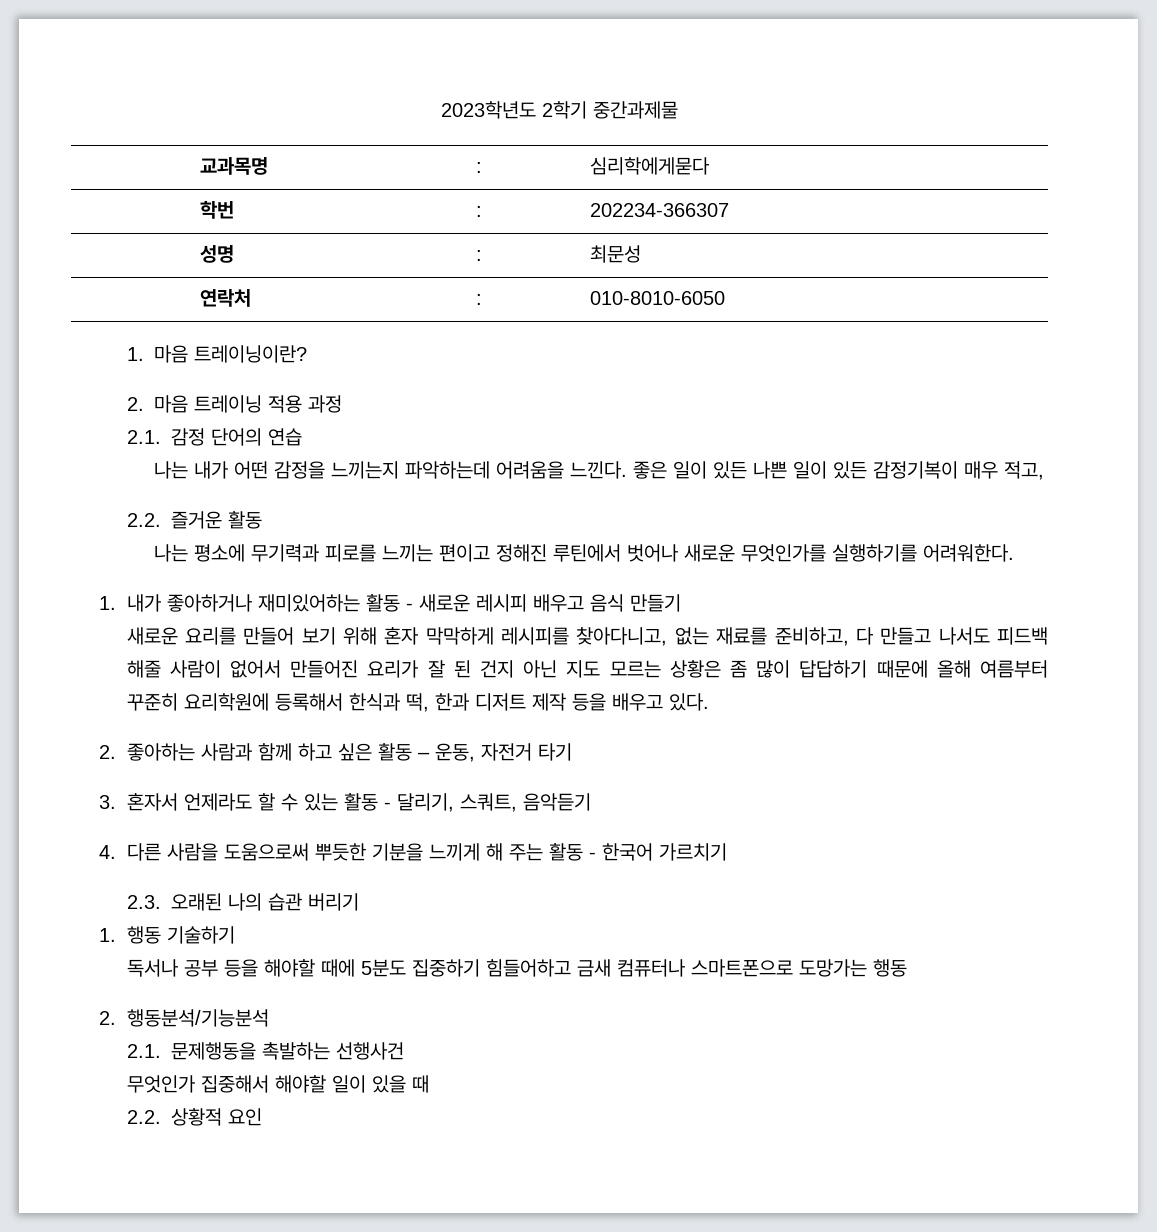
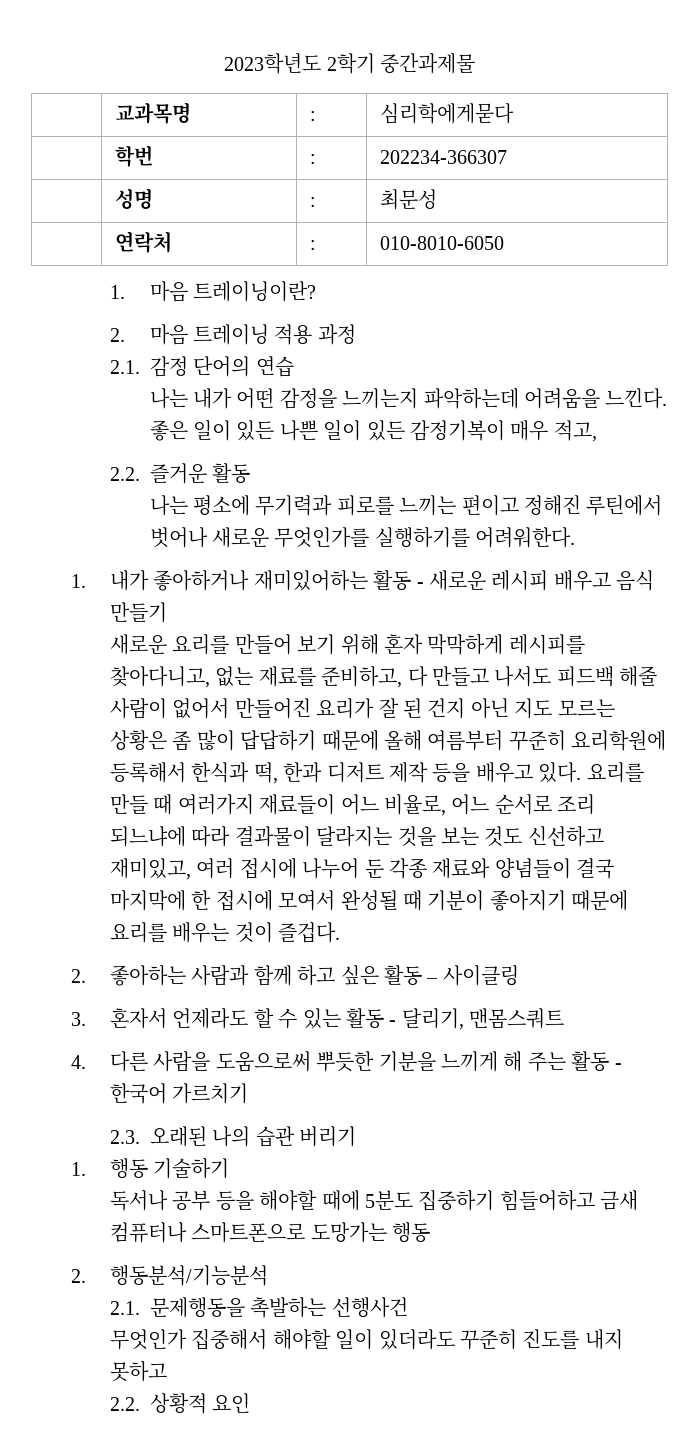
+ 요리를 만들 때 여러가지 재료들이 어느 비율로, 어느 순서로 조리 되느냐에 따라 결과물이 달라지는 것을 보는 것도 신선하고 재미있고, 여러 접시에 나누어 둔 각종 재료와 양념들이 결국 마지막에 한 접시에 모여서 완성될 때 기분이 좋아지기 때문에 요리를 배우는 것이 즐겁다.
- 2. 좋아하는 사람과 함께 하고 싶은 활동 – 운동, 자전거 타기
+ 2. 좋아하는 사람과 함께 하고 싶은 활동 – 사이클링
- 3. 혼자서 언제라도 할 수 있는 활동 - 달리기, 스쿼트, 음악듣기
+ 3. 혼자서 언제라도 할 수 있는 활동 - 달리기, 맨몸스쿼트
- 무엇인가 집중해서 해야할 일이 있을 때
+ 무엇인가 집중해서 해야할 일이 있더라도 꾸준히 진도를 내지 못하고

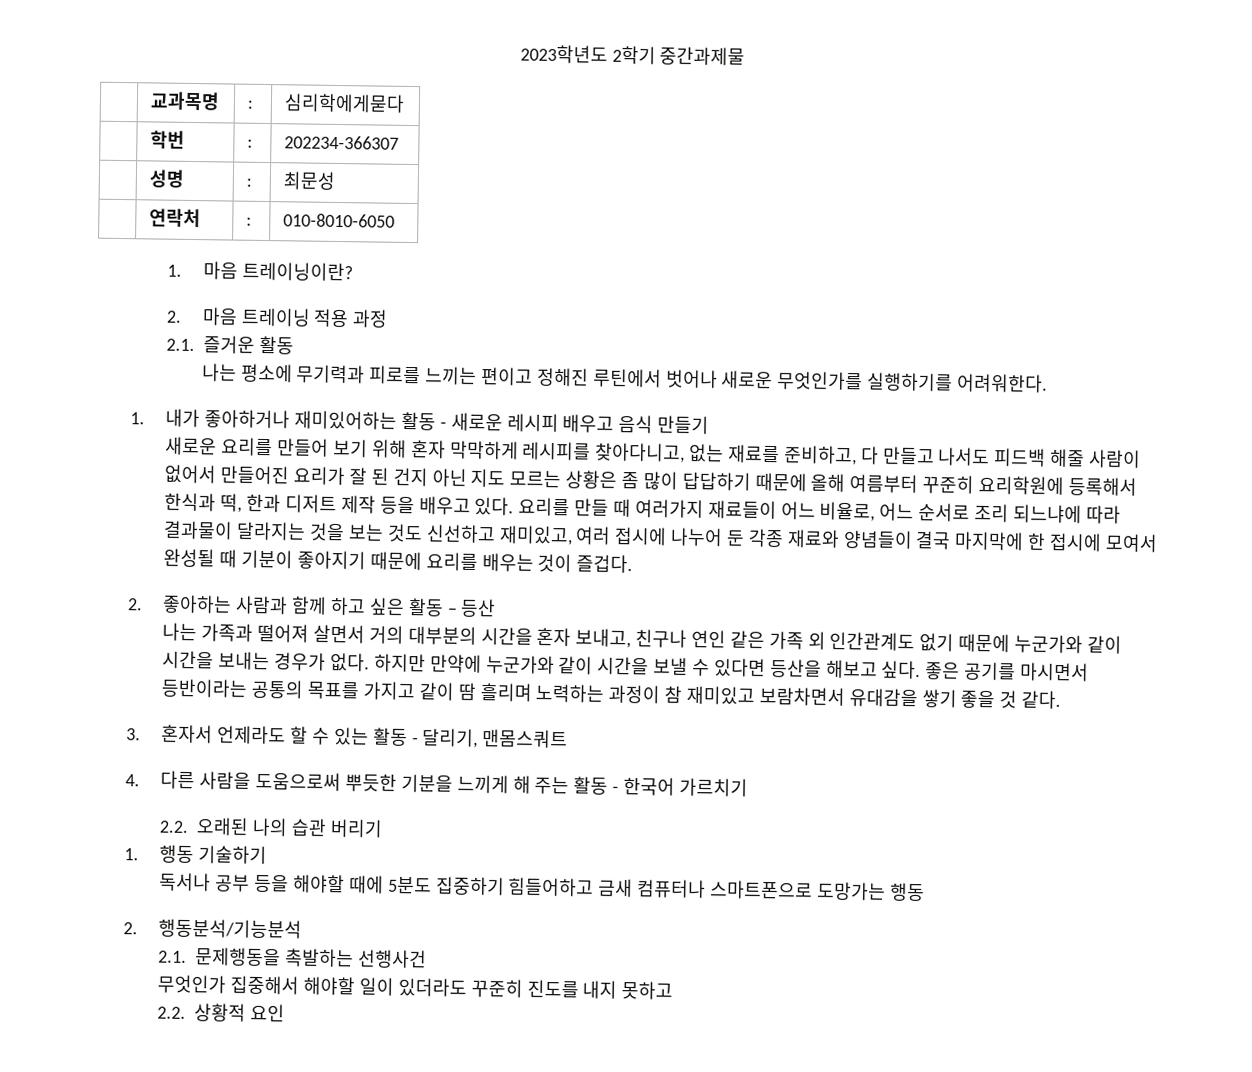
- 2.1. 감정 단어의 연습
- 나는 내가 어떤 감정을 느끼는지 파악하는데 어려움을 느낀다. 좋은 일이 있든 나쁜 일이 있든 감정기복이 매우 적고,
- 2.2. 즐거운 활동
+ 2.1. 즐거운 활동
- 2. 좋아하는 사람과 함께 하고 싶은 활동 – 사이클링
+ 2. 좋아하는 사람과 함께 하고 싶은 활동 – 등산
+ 나는 가족과 떨어져 살면서 거의 대부분의 시간을 혼자 보내고, 친구나 연인 같은 가족 외 인간관계도 없기 때문에 누군가와 같이 시간을 보내는 경우가 없다. 하지만 만약에 누군가와 같이 시간을 보낼 수 있다면 등산을 해보고 싶다. 좋은 공기를 마시면서 등반이라는 공통의 목표를 가지고 같이 땀 흘리며 노력하는 과정이 참 재미있고 보람차면서 유대감을 쌓기 좋을 것 같다.
- 2.3. 오래된 나의 습관 버리기
+ 2.2. 오래된 나의 습관 버리기

